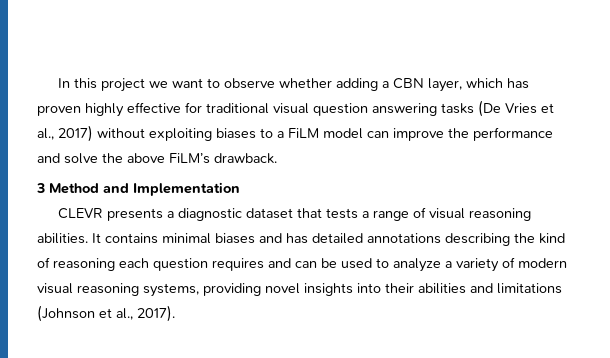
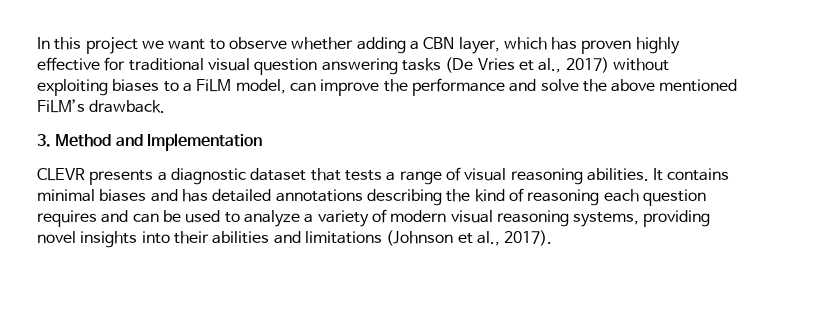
- In this project we want to observe whether adding a CBN layer, which has proven highly effective for traditional visual question answering tasks (De Vries et al., 2017) without exploiting biases to a FiLM model can improve the performance and solve the above FiLM’s drawback.
+ In this project we want to observe whether adding a CBN layer, which has proven highly effective for traditional visual question answering tasks (De Vries et al., 2017) without exploiting biases to a FiLM model, can improve the performance and solve the above mentioned FiLM’s drawback.
- 3 Method and Implementation
+ 3. Method and Implementation

